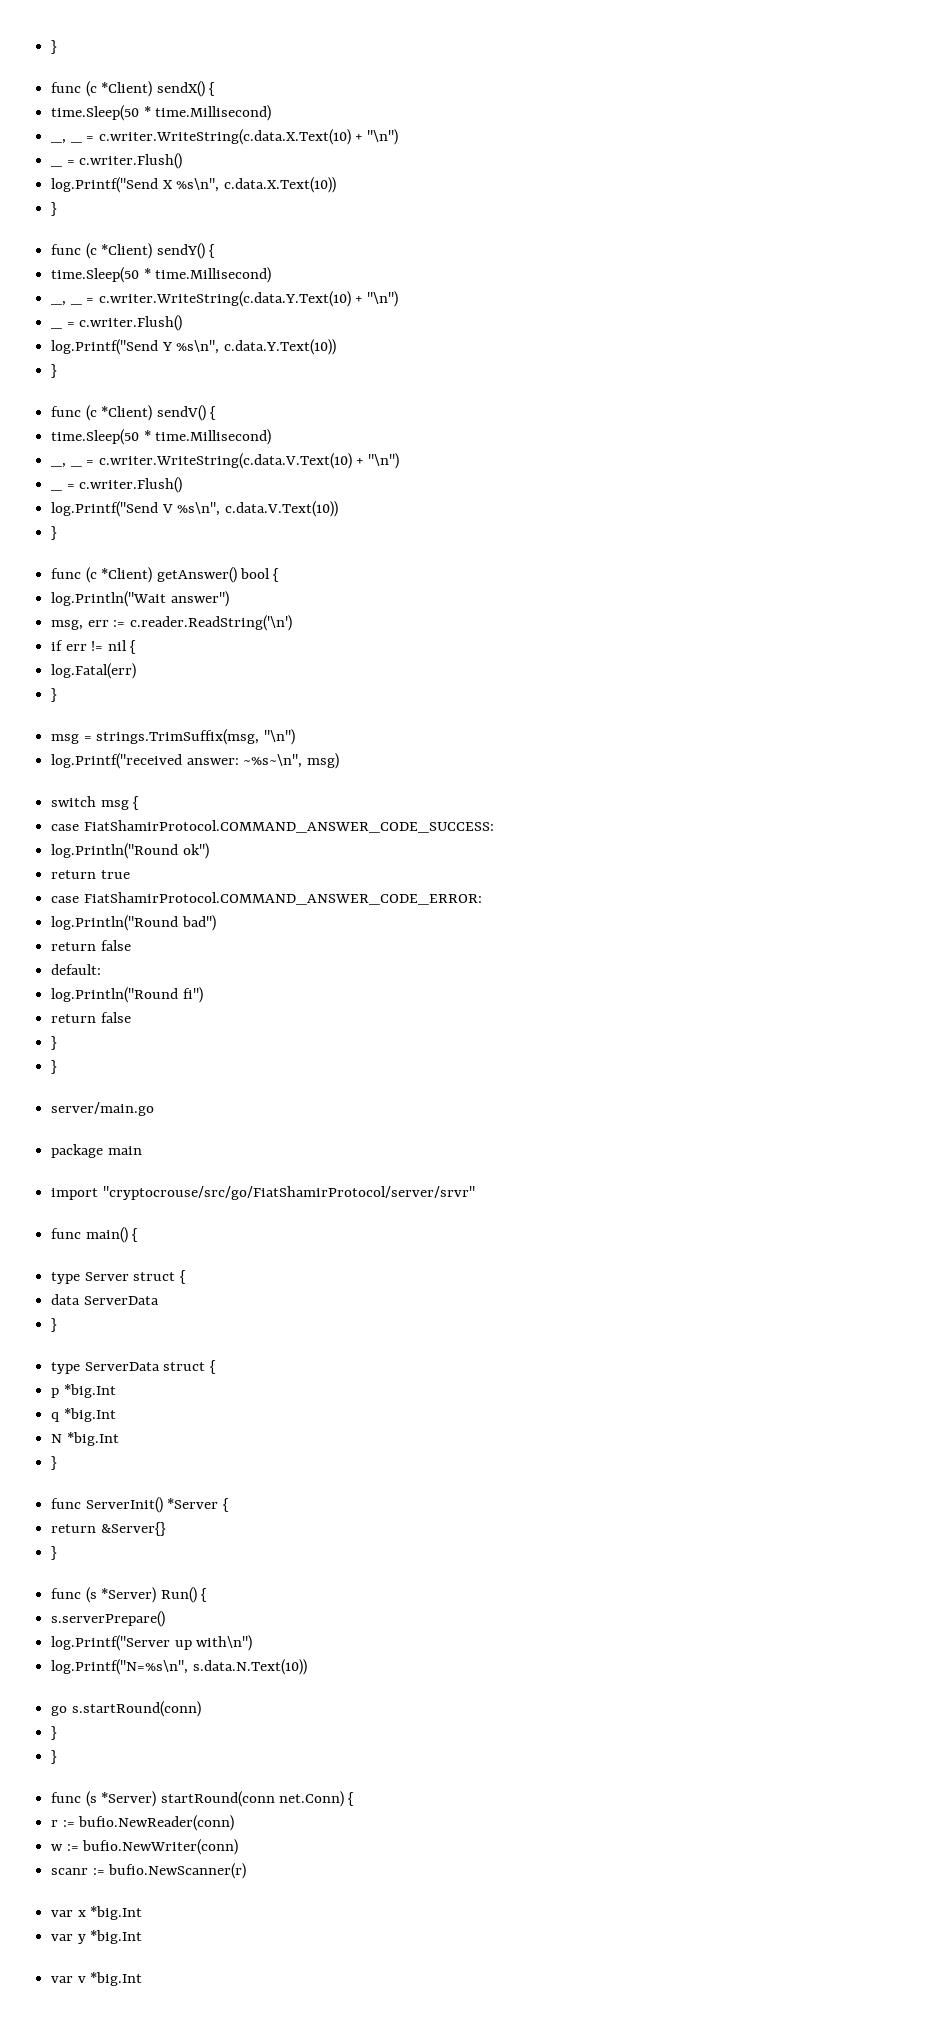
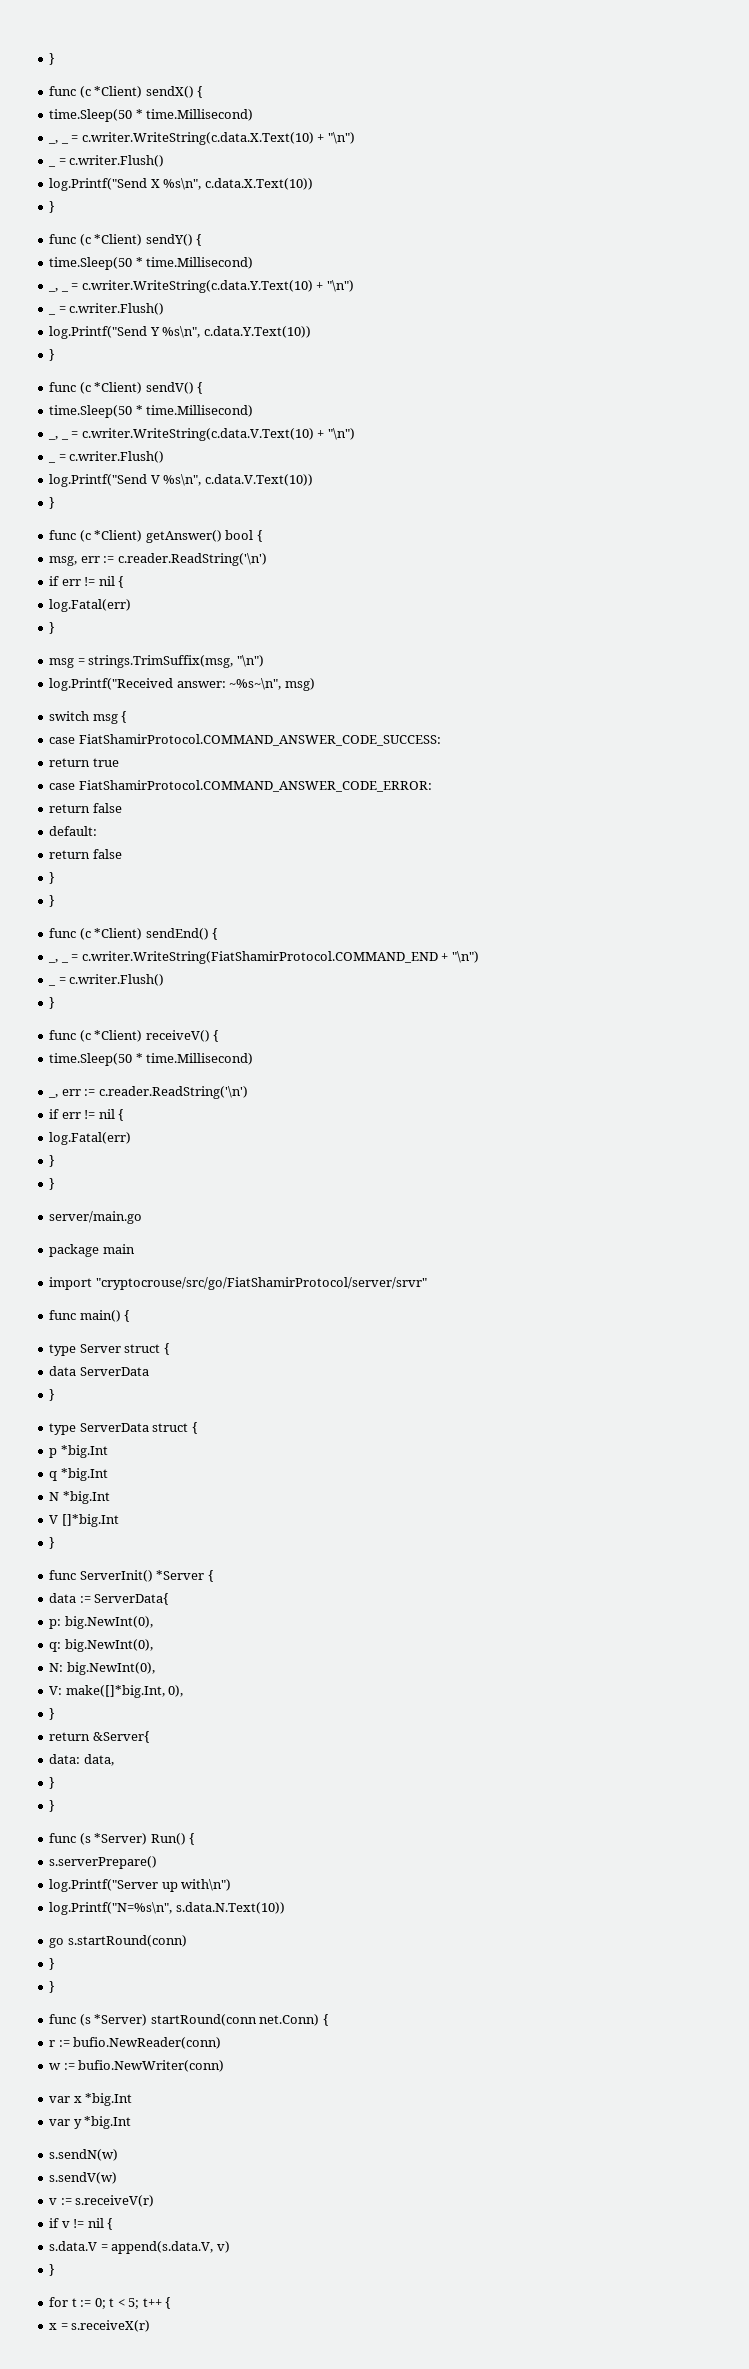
- log.Println("Wait answer")
- log.Printf("received answer: ~%s~\n", msg)
+ log.Printf("Received answer: ~%s~\n", msg)
- log.Println("Round ok")
- log.Println("Round bad")
- log.Println("Round fi")
+ func (c *Client) sendEnd() {
+ _, _ = c.writer.WriteString(FiatShamirProtocol.COMMAND_END + "\n")
+ _ = c.writer.Flush()
+ }
+ func (c *Client) receiveV() {
+ time.Sleep(50 * time.Millisecond)
+ _, err := c.reader.ReadString('\n')
+ if err != nil {
+ log.Fatal(err)
+ }
+ }
+ V []*big.Int
- return &Server{}
+ data := ServerData{
+ p: big.NewInt(0),
+ q: big.NewInt(0),
+ N: big.NewInt(0),
+ V: make([]*big.Int, 0),
+ }
+ return &Server{
+ data: data,
+ }
- scanr := bufio.NewScanner(r)
- var v *big.Int
+ s.sendN(w)
+ s.sendV(w)
+ v := s.receiveV(r)
+ if v != nil {
+ s.data.V = append(s.data.V, v)
+ }
+ for t := 0; t < 5; t++ {
+ x = s.receiveX(r)

